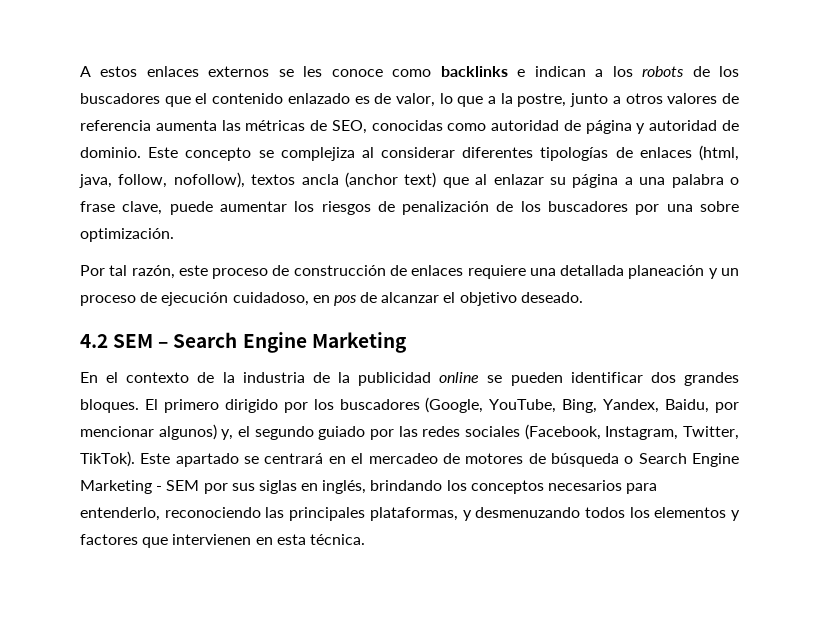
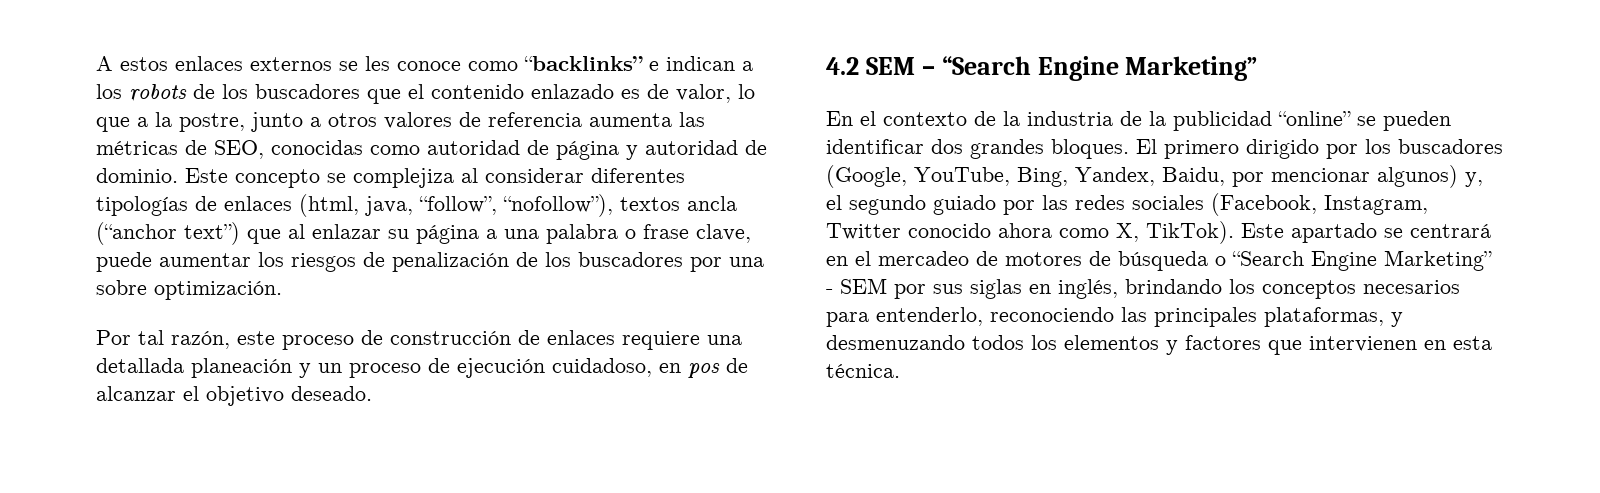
- A estos enlaces externos se les conoce como backlinks e indican a los robots de los buscadores que el contenido enlazado es de valor, lo que a la postre, junto a otros valores de referencia aumenta las métricas de SEO, conocidas como autoridad de página y autoridad de dominio.
+ A estos enlaces externos se les conoce como “backlinks” e indican a los robots de los buscadores que el contenido enlazado es de valor, lo que a la postre, junto a otros valores de referencia aumenta las métricas de SEO, conocidas como autoridad de página y autoridad de dominio.
- Este concepto se complejiza al considerar diferentes tipologías de enlaces (html, java, follow, nofollow), textos ancla (anchor text) que al enlazar su página a una palabra o frase clave, puede aumentar los riesgos de penalización de los buscadores por una sobre optimización.
+ Este concepto se complejiza al considerar diferentes tipologías de enlaces (html, java, “follow”, “nofollow”), textos ancla (“anchor text”) que al enlazar su página a una palabra o frase clave, puede aumentar los riesgos de penalización de los buscadores por una sobre optimización.
- 4.2 SEM – Search Engine Marketing
+ 4.2 SEM – “Search Engine Marketing”
- En el contexto de la industria de la publicidad online se pueden identificar dos grandes bloques.
+ En el contexto de la industria de la publicidad “online” se pueden identificar dos grandes bloques.
- El primero dirigido por los buscadores (Google, YouTube, Bing, Yandex, Baidu, por mencionar algunos) y, el segundo guiado por las redes sociales (Facebook, Instagram, Twitter, TikTok).
+ El primero dirigido por los buscadores (Google, YouTube, Bing, Yandex, Baidu, por mencionar algunos) y, el segundo guiado por las redes sociales (Facebook, Instagram, Twitter conocido ahora como X, TikTok).
- Este apartado se centrará en el mercadeo de motores de búsqueda o Search Engine Marketing - SEM por sus siglas en inglés, brindando los conceptos necesarios para entenderlo, reconociendo las principales plataformas, y desmenuzando todos los elementos y factores que intervienen en esta técnica.
+ Este apartado se centrará en el mercadeo de motores de búsqueda o “Search Engine Marketing” - SEM por sus siglas en inglés, brindando los conceptos necesarios para entenderlo, reconociendo las principales plataformas, y desmenuzando todos los elementos y factores que intervienen en esta técnica.

